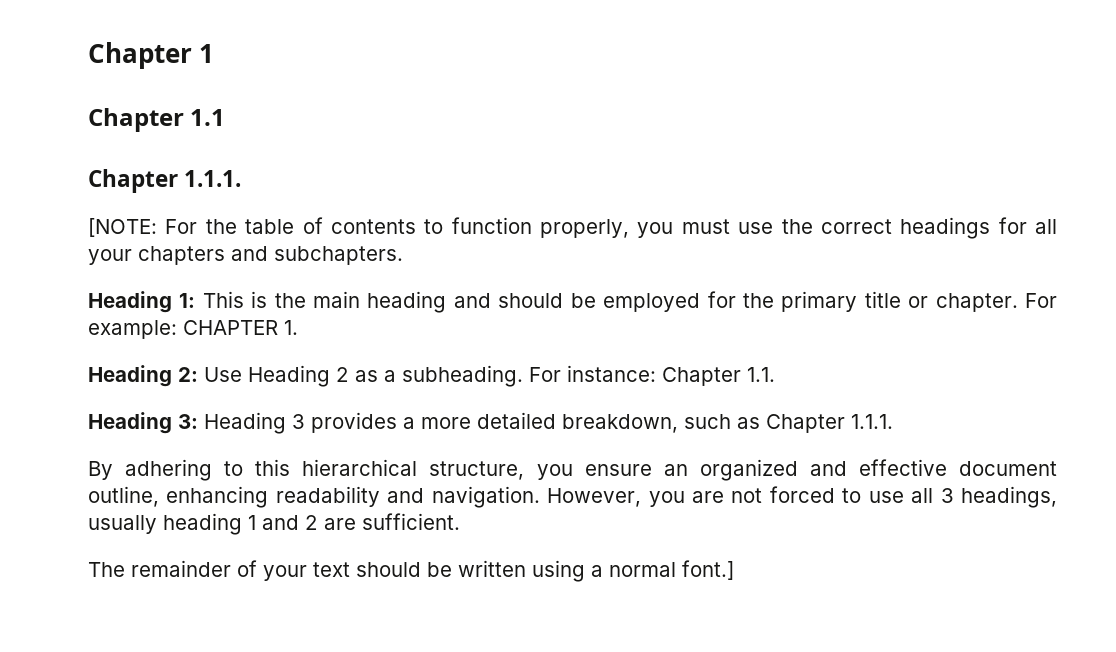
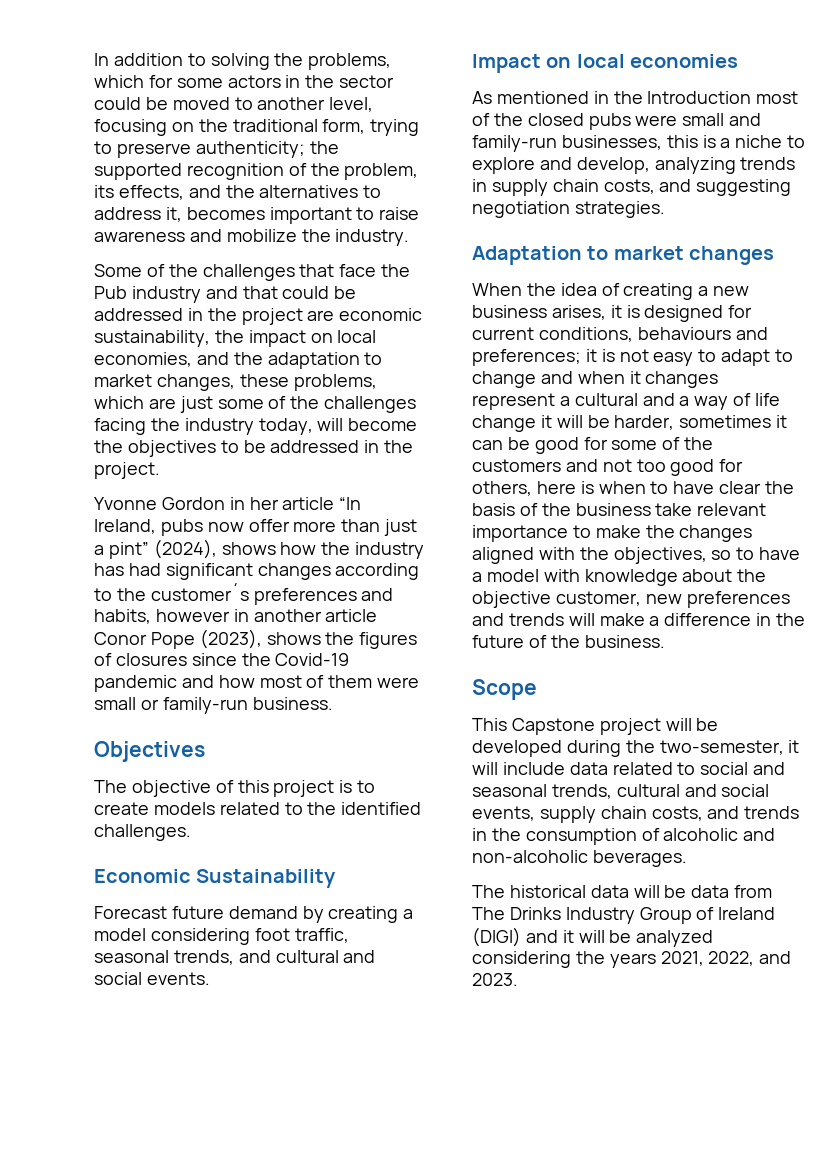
- Chapter 1
- Chapter 1.1
- Chapter 1.1.1.
- [NOTE: For the table of contents to function properly, you must use the correct headings for all your chapters and subchapters.
- Heading 1: This is the main heading and should be employed for the primary title or chapter. For example: CHAPTER 1.
- Heading 2: Use Heading 2 as a subheading. For instance: Chapter 1.1.
- Heading 3: Heading 3 provides a more detailed breakdown, such as Chapter 1.1.1.
- By adhering to this hierarchical structure, you ensure an organized and effective document outline, enhancing readability and navigation. However, you are not forced to use all 3 headings, usually heading 1 and 2 are sufficient.
- The remainder of your text should be written using a normal font.]
+ In addition to solving the problems, which for some actors in the sector could be moved to another level, focusing on the traditional form, trying to preserve authenticity; the supported recognition of the problem, its effects, and the alternatives to address it, becomes important to raise awareness and mobilize the industry.
+ Some of the challenges that face the Pub industry and that could be addressed in the project are economic sustainability, the impact on local economies, and the adaptation to market changes, these problems, which are just some of the challenges facing the industry today, will become the objectives to be addressed in the project.
+ Yvonne Gordon in her article “In Ireland, pubs now offer more than just a pint” (2024), shows how the industry has had significant changes according to the customer´s preferences and habits, however in another article Conor Pope (2023), shows the figures of closures since the Covid-19 pandemic and how most of them were small or family-run business.
+ Objectives
+ The objective of this project is to create models related to the identified challenges.
+ Economic Sustainability
+ Forecast future demand by creating a model considering foot traffic, seasonal trends, and cultural and social events.
+ Impact on local economies
+ As mentioned in the Introduction most of the closed pubs were small and family-run businesses, this is a niche to explore and develop, analyzing trends in supply chain costs, and suggesting negotiation strategies.
+ Adaptation to market changes
+ When the idea of creating a new business arises, it is designed for current conditions, behaviours and preferences; it is not easy to adapt to change and when it changes represent a cultural and a way of life change it will be harder, sometimes it can be good for some of the customers and not too good for others, here is when to have clear the basis of the business take relevant importance to make the changes aligned with the objectives, so to have a model with knowledge about the objective customer, new preferences and trends will make a difference in the future of the business.
+ Scope
+ This Capstone project will be developed during the two-semester, it will include data related to social and seasonal trends, cultural and social events, supply chain costs, and trends in the consumption of alcoholic and non-alcoholic beverages.
+ The historical data will be data from The Drinks Industry Group of Ireland (DIGI) and it will be analyzed considering the years 2021, 2022, and 2023.

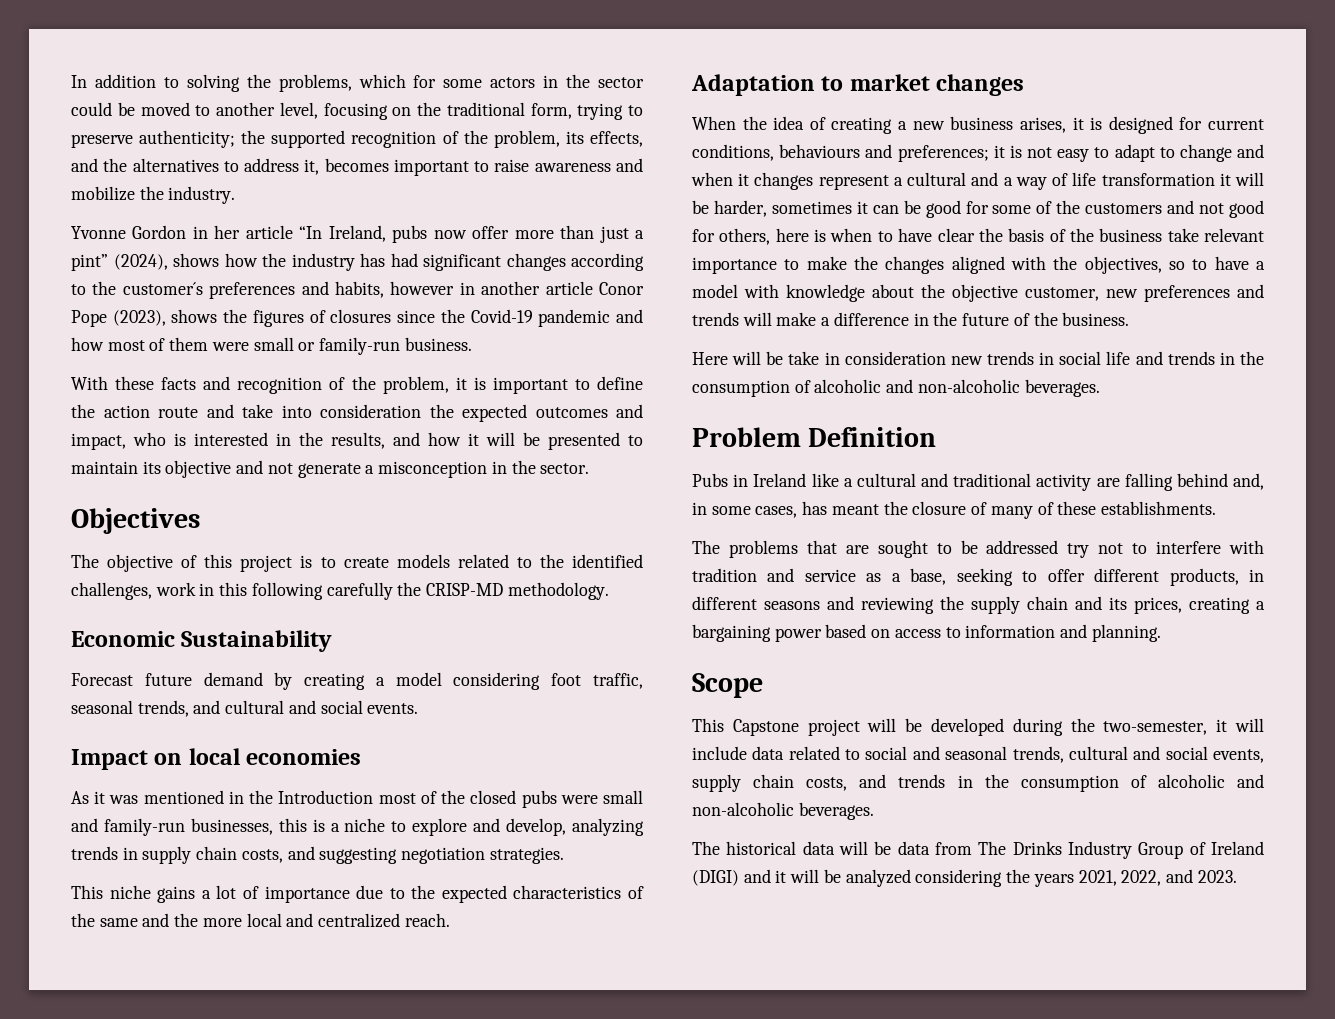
- Some of the challenges that face the Pub industry and that could be addressed in the project are economic sustainability, the impact on local economies, and the adaptation to market changes, these problems, which are just some of the challenges facing the industry today, will become the objectives to be addressed in the project.
+ With these facts and recognition of the problem, it is important to define the action route and take into consideration the expected outcomes and impact, who is interested in the results, and how it will be presented to maintain its objective and not generate a misconception in the sector.
- The objective of this project is to create models related to the identified challenges.
+ The objective of this project is to create models related to the identified challenges, work in this following carefully the CRISP-MD methodology.
- As mentioned in the Introduction most of the closed pubs were small and family-run businesses, this is a niche to explore and develop, analyzing trends in supply chain costs, and suggesting negotiation strategies.
+ As it was mentioned in the Introduction most of the closed pubs were small and family-run businesses, this is a niche to explore and develop, analyzing trends in supply chain costs, and suggesting negotiation strategies.
+ This niche gains a lot of importance due to the expected characteristics of the same and the more local and centralized reach.
- it is not easy to adapt to change and when it changes represent a cultural and a way of life change it will be harder, sometimes it can be good for some of the customers and not too good for others, here is when to have clear the basis of the business take relevant importance to make the changes aligned with the objectives, so to have a model with knowledge about the objective customer, new preferences and trends will make a difference in the future of the business.
+ it is not easy to adapt to change and when it changes represent a cultural and a way of life transformation it will be harder, sometimes it can be good for some of the customers and not good for others, here is when to have clear the basis of the business take relevant importance to make the changes aligned with the objectives, so to have a model with knowledge about the objective customer, new preferences and trends will make a difference in the future of the business.
+ Here will be take in consideration new trends in social life and trends in the consumption of alcoholic and non-alcoholic beverages.
+ Problem Definition
+ Pubs in Ireland like a cultural and traditional activity are falling behind and, in some cases, has meant the closure of many of these establishments.
+ The problems that are sought to be addressed try not to interfere with tradition and service as a base, seeking to offer different products, in different seasons and reviewing the supply chain and its prices, creating a bargaining power based on access to information and planning.

